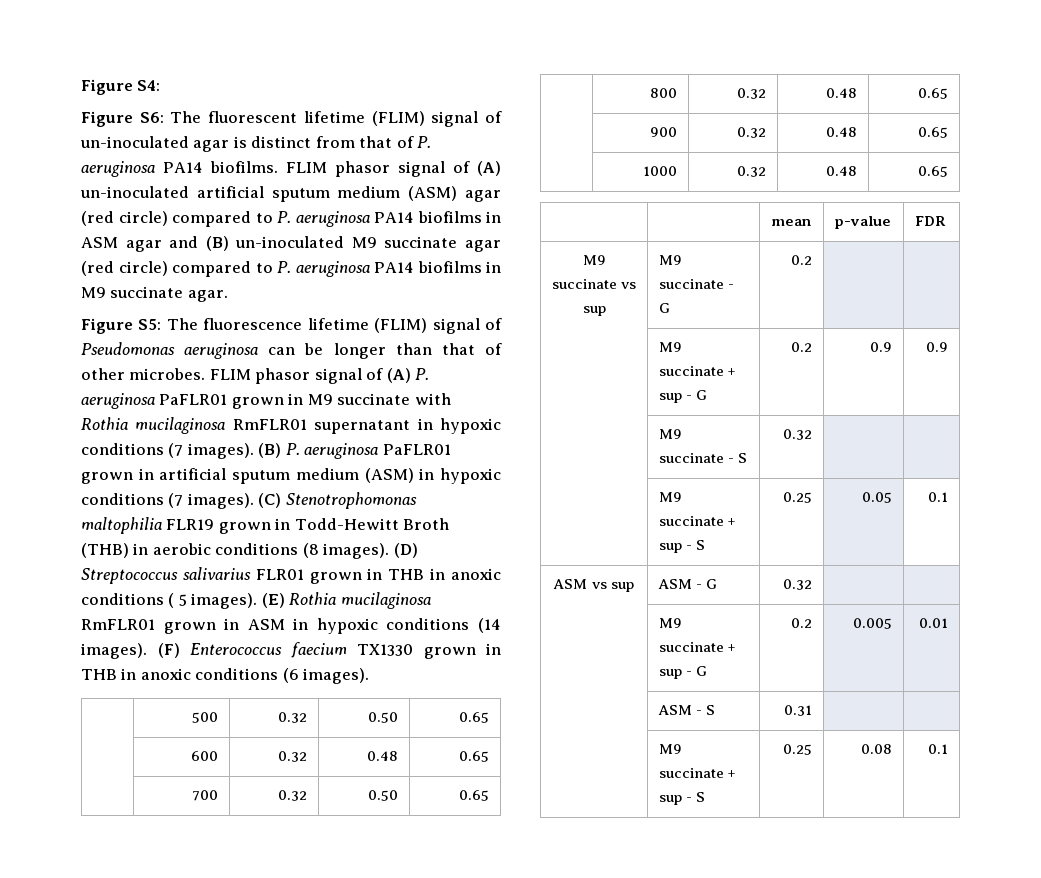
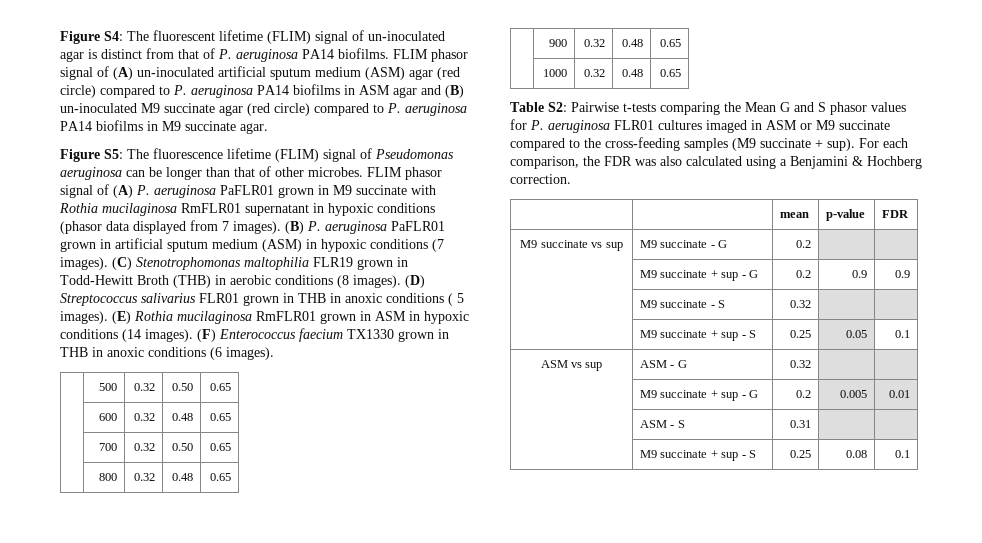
- Figure S4:
- Figure S6: The fluorescent lifetime (FLIM) signal of un-inoculated agar is distinct from that of P. aeruginosa PA14 biofilms.
+ Figure S4: The fluorescent lifetime (FLIM) signal of un-inoculated agar is distinct from that of P. aeruginosa PA14 biofilms.
- FLIM phasor signal of (A) P. aeruginosa PaFLR01 grown in M9 succinate with Rothia mucilaginosa RmFLR01 supernatant in hypoxic conditions (7 images).
+ FLIM phasor signal of (A) P. aeruginosa PaFLR01 grown in M9 succinate with Rothia mucilaginosa RmFLR01 supernatant in hypoxic conditions (phasor data displayed from 7 images).
+ Table S2: Pairwise t-tests comparing the Mean G and S phasor values for P. aeruginosa FLR01 cultures imaged in ASM or M9 succinate compared to the cross-feeding samples (M9 succinate + sup). For each comparison, the FDR was also calculated using a Benjamini & Hochberg correction.

